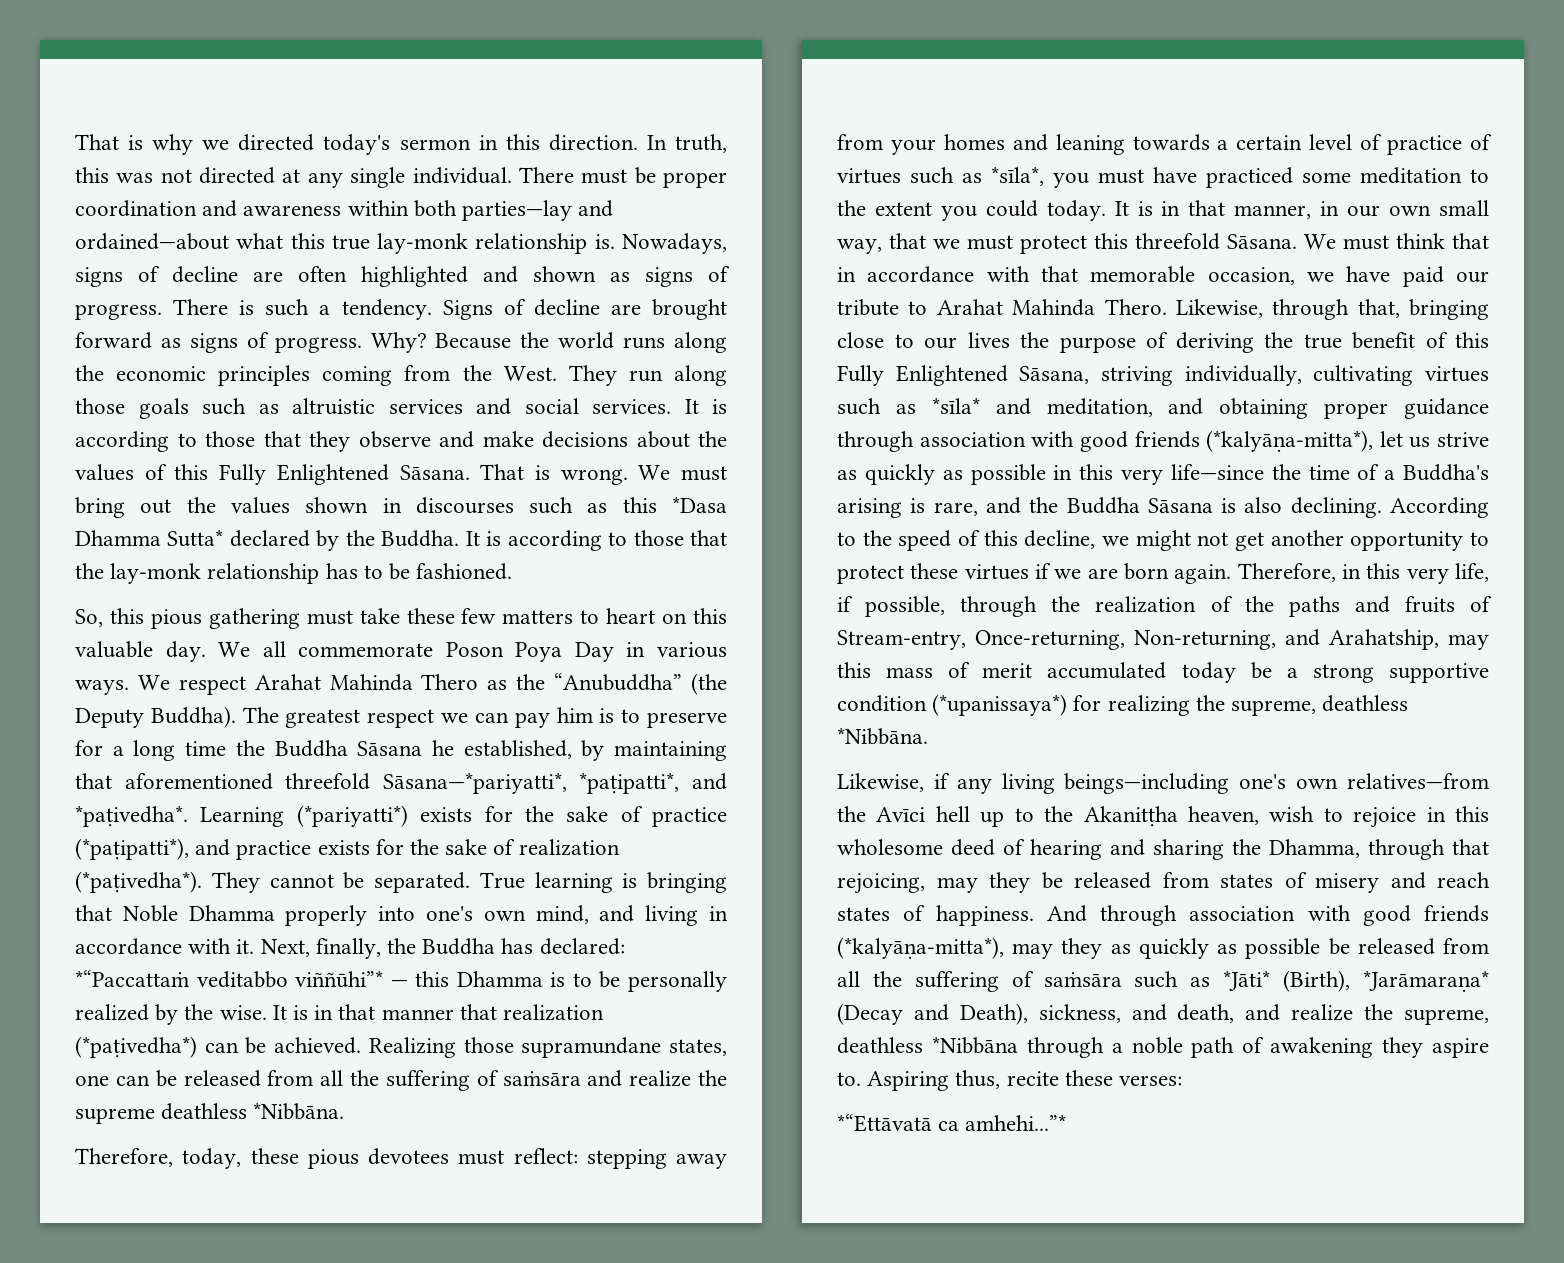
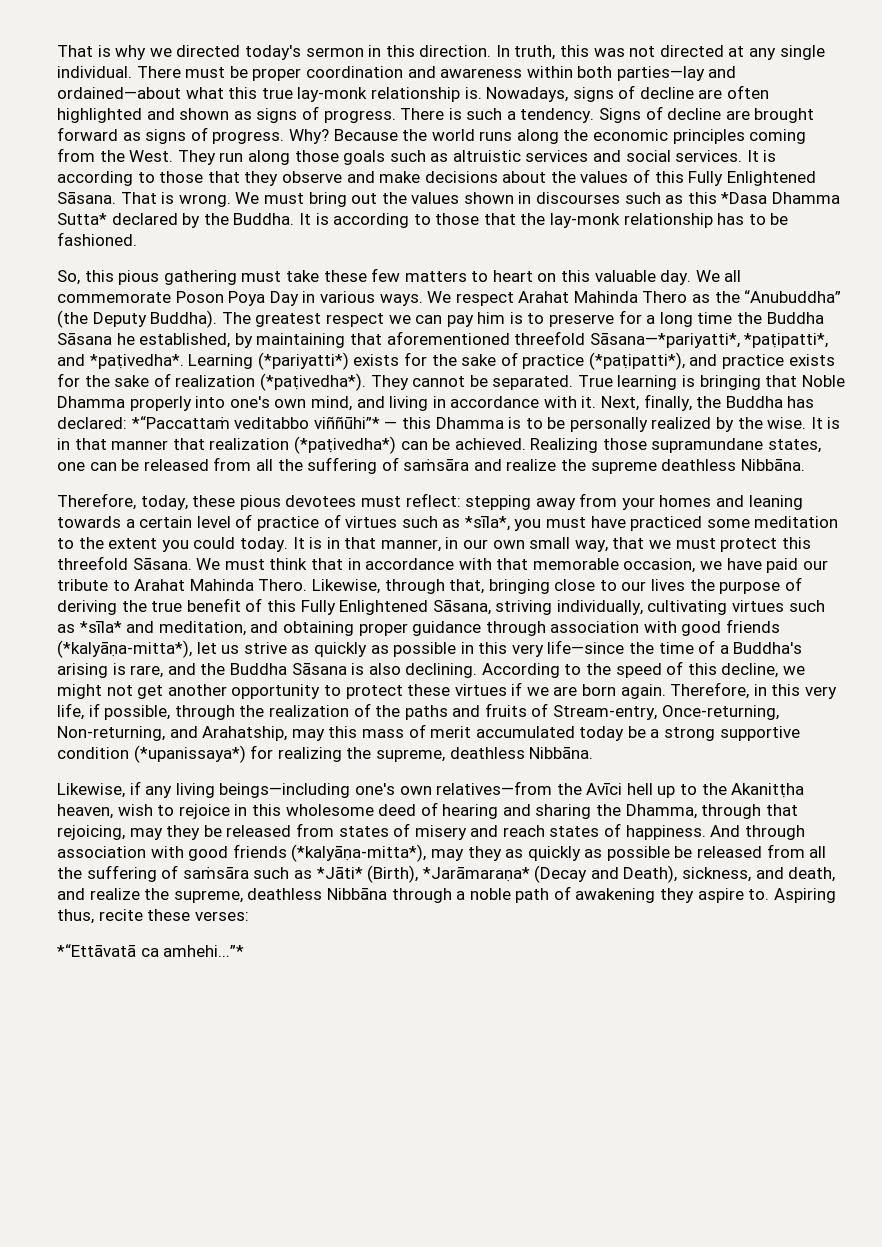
- Realizing those supramundane states, one can be released from all the suffering of saṁsāra and realize the supreme deathless *Nibbāna.
+ Realizing those supramundane states, one can be released from all the suffering of saṁsāra and realize the supreme deathless Nibbāna.
- Therefore, in this very life, if possible, through the realization of the paths and fruits of Stream-entry, Once-returning, Non-returning, and Arahatship, may this mass of merit accumulated today be a strong supportive condition (*upanissaya*) for realizing the supreme, deathless *Nibbāna.
+ Therefore, in this very life, if possible, through the realization of the paths and fruits of Stream-entry, Once-returning, Non-returning, and Arahatship, may this mass of merit accumulated today be a strong supportive condition (*upanissaya*) for realizing the supreme, deathless Nibbāna.
- And through association with good friends (*kalyāṇa-mitta*), may they as quickly as possible be released from all the suffering of saṁsāra such as *Jāti* (Birth), *Jarāmaraṇa* (Decay and Death), sickness, and death, and realize the supreme, deathless *Nibbāna through a noble path of awakening they aspire to.
+ And through association with good friends (*kalyāṇa-mitta*), may they as quickly as possible be released from all the suffering of saṁsāra such as *Jāti* (Birth), *Jarāmaraṇa* (Decay and Death), sickness, and death, and realize the supreme, deathless Nibbāna through a noble path of awakening they aspire to.

